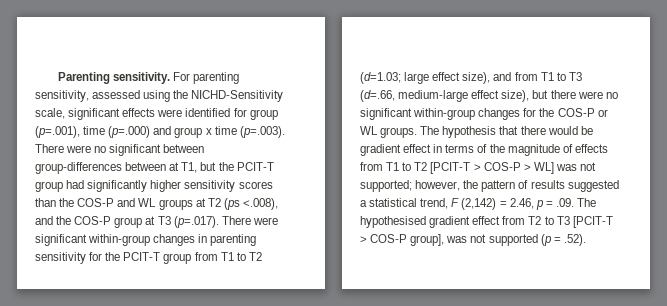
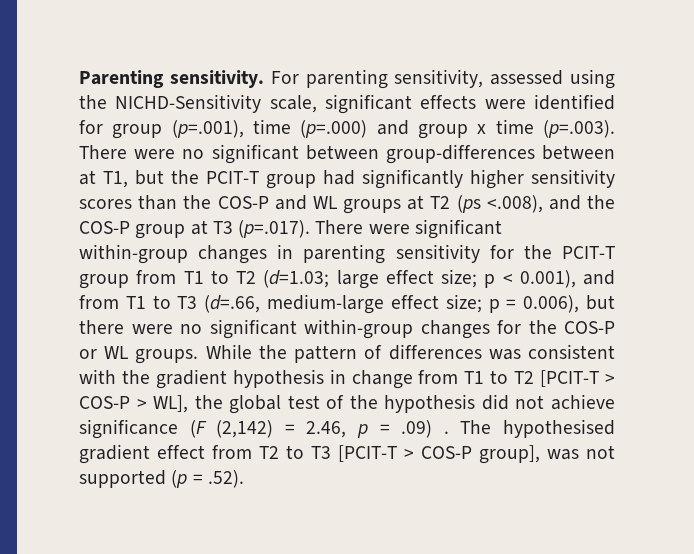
- large effect size), and from T1 to T3 (d=.66, medium-large effect size), but there were no significant within-group changes for the COS-P or WL groups.
+ large effect size; p < 0.001), and from T1 to T3 (d=.66, medium-large effect size; p = 0.006), but there were no significant within-group changes for the COS-P or WL groups.
- The hypothesis that there would be gradient effect in terms of the magnitude of effects from T1 to T2 [PCIT-T > COS-P > WL] was not supported; however, the pattern of results suggested a statistical trend, F (2,142) = 2.46, p = .09. The hypothesised gradient effect from T2 to T3 [PCIT-T > COS-P group], was not supported (p = .52).
+ While the pattern of differences was consistent with the gradient hypothesis in change from T1 to T2 [PCIT-T > COS-P > WL], the global test of the hypothesis did not achieve significance (F (2,142) = 2.46, p = .09) . The hypothesised gradient effect from T2 to T3 [PCIT-T > COS-P group], was not supported (p = .52).

